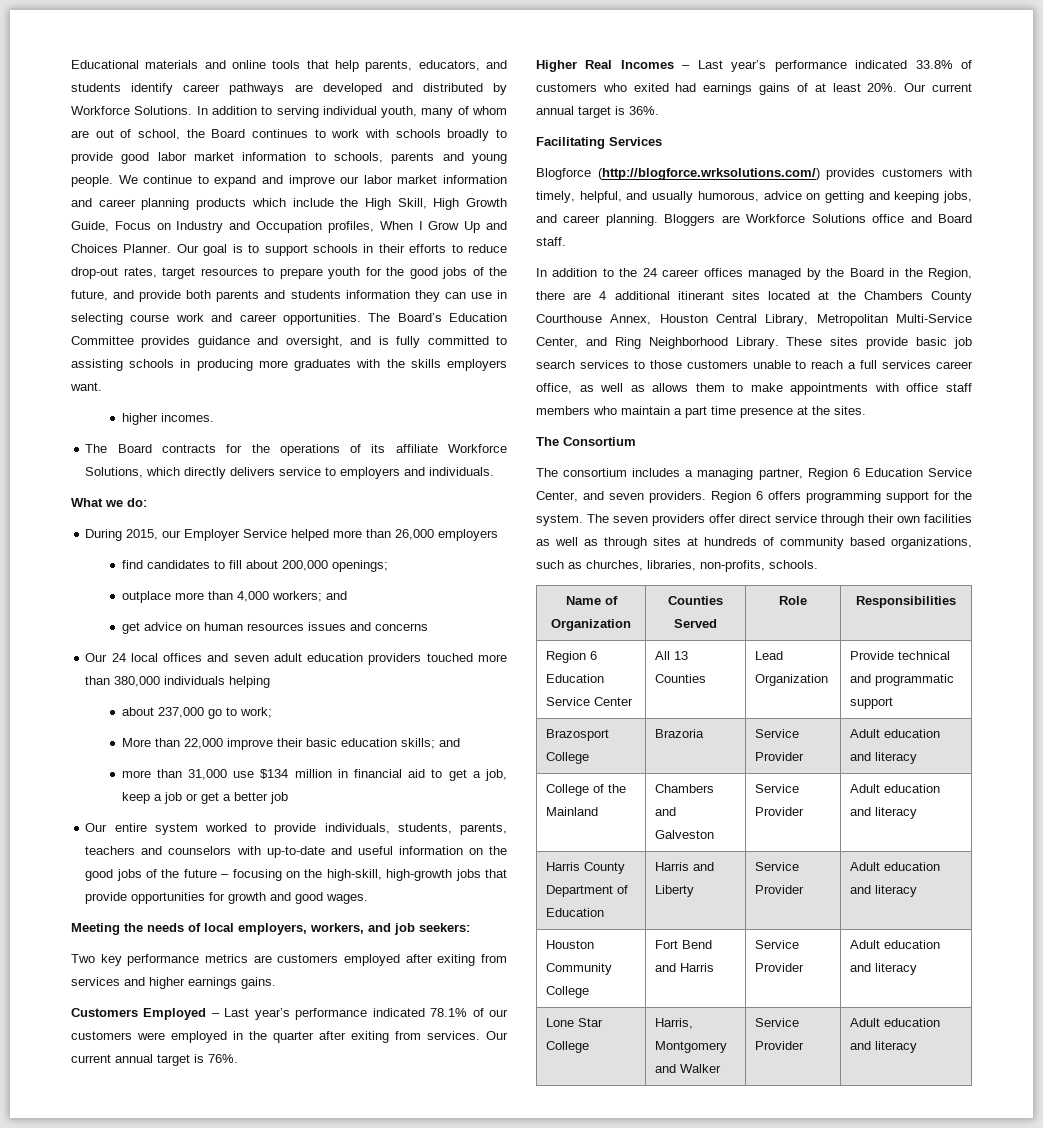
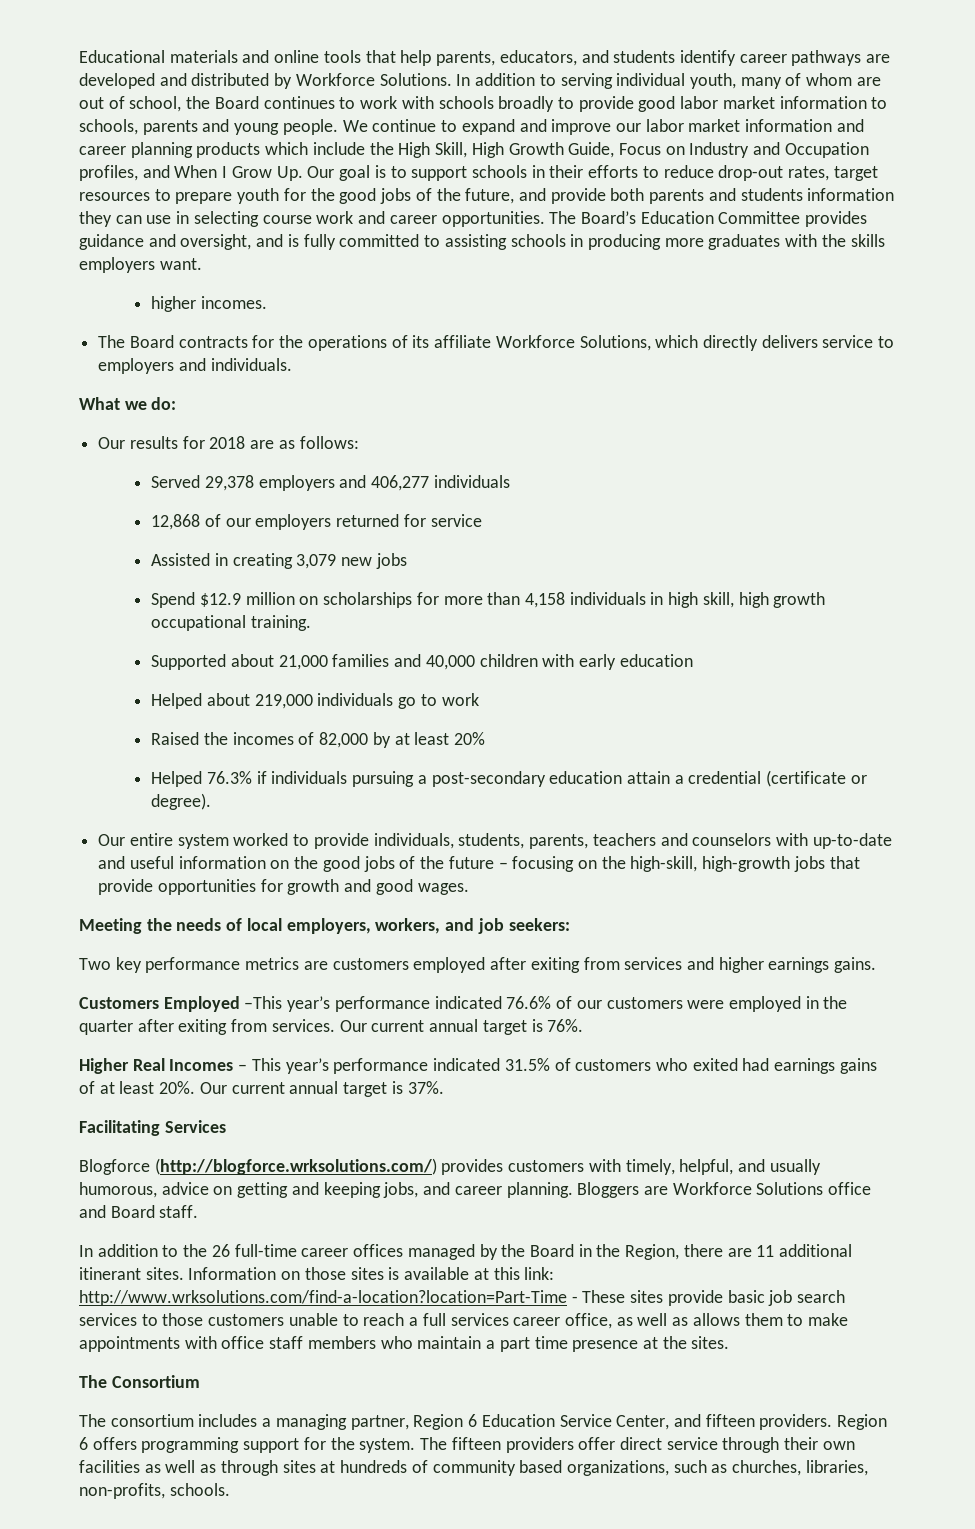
- We continue to expand and improve our labor market information and career planning products which include the High Skill, High Growth Guide, Focus on Industry and Occupation profiles, When I Grow Up and Choices Planner. Our goal is to support schools in their efforts to reduce drop-out rates, target resources to prepare youth for the good jobs of the future, and provide both parents and students information they can use in selecting course work and career opportunities.
+ We continue to expand and improve our labor market information and career planning products which include the High Skill, High Growth Guide, Focus on Industry and Occupation profiles, and When I Grow Up. Our goal is to support schools in their efforts to reduce drop-out rates, target resources to prepare youth for the good jobs of the future, and provide both parents and students information they can use in selecting course work and career opportunities.
- During 2015, our Employer Service helped more than 26,000 employers
- find candidates to fill about 200,000 openings;
- outplace more than 4,000 workers; and
- get advice on human resources issues and concerns
- Our 24 local offices and seven adult education providers touched more than 380,000 individuals helping
- about 237,000 go to work;
- More than 22,000 improve their basic education skills; and
- more than 31,000 use $134 million in financial aid to get a job, keep a job or get a better job
+ Our results for 2018 are as follows:
+ Served 29,378 employers and 406,277 individuals
+ 12,868 of our employers returned for service
+ Assisted in creating 3,079 new jobs
+ Spend $12.9 million on scholarships for more than 4,158 individuals in high skill, high growth occupational training.
+ Supported about 21,000 families and 40,000 children with early education
+ Helped about 219,000 individuals go to work
+ Raised the incomes of 82,000 by at least 20%
+ Helped 76.3% if individuals pursuing a post-secondary education attain a credential (certificate or degree).
- Customers Employed – Last year’s performance indicated 78.1% of our customers were employed in the quarter after exiting from services.
+ Customers Employed –This year’s performance indicated 76.6% of our customers were employed in the quarter after exiting from services.
- Higher Real Incomes – Last year’s performance indicated 33.8% of customers who exited had earnings gains of at least 20%.
+ Higher Real Incomes – This year’s performance indicated 31.5% of customers who exited had earnings gains of at least 20%.
- Our current annual target is 36%.
+ Our current annual target is 37%.
- In addition to the 24 career offices managed by the Board in the Region, there are 4 additional itinerant sites located at the Chambers County Courthouse Annex, Houston Central Library, Metropolitan Multi-Service Center, and Ring Neighborhood Library. These sites provide basic job search services to those customers unable to reach a full services career office, as well as allows them to make appointments with office staff members who maintain a part time presence at the sites.
+ In addition to the 26 full-time career offices managed by the Board in the Region, there are 11 additional itinerant sites. Information on those sites is available at this link: http://www.wrksolutions.com/find-a-location?location=Part-Time - These sites provide basic job search services to those customers unable to reach a full services career office, as well as allows them to make appointments with office staff members who maintain a part time presence at the sites.
- The consortium includes a managing partner, Region 6 Education Service Center, and seven providers.
+ The consortium includes a managing partner, Region 6 Education Service Center, and fifteen providers.
- The seven providers offer direct service through their own facilities as well as through sites at hundreds of community based organizations, such as churches, libraries, non-profits, schools.
+ The fifteen providers offer direct service through their own facilities as well as through sites at hundreds of community based organizations, such as churches, libraries, non-profits, schools.
- Name of Organization | Counties Served | Role | Responsibilities
- Region 6 Education Service Center | All 13 Counties | Lead Organization | Provide technical and programmatic support
- Brazosport College | Brazoria | Service Provider | Adult education and literacy
- College of the Mainland | Chambers and Galveston | Service Provider | Adult education and literacy
- Harris County Department of Education | Harris and Liberty | Service Provider | Adult education and literacy
- Houston Community College | Fort Bend and Harris | Service Provider | Adult education and literacy
- Lone Star College | Harris, Montgomery and Walker | Service Provider | Adult education and literacy

